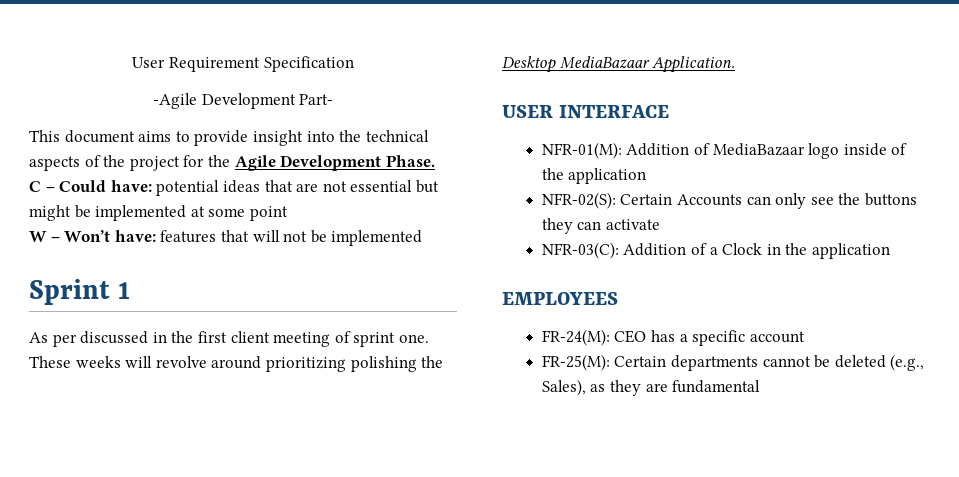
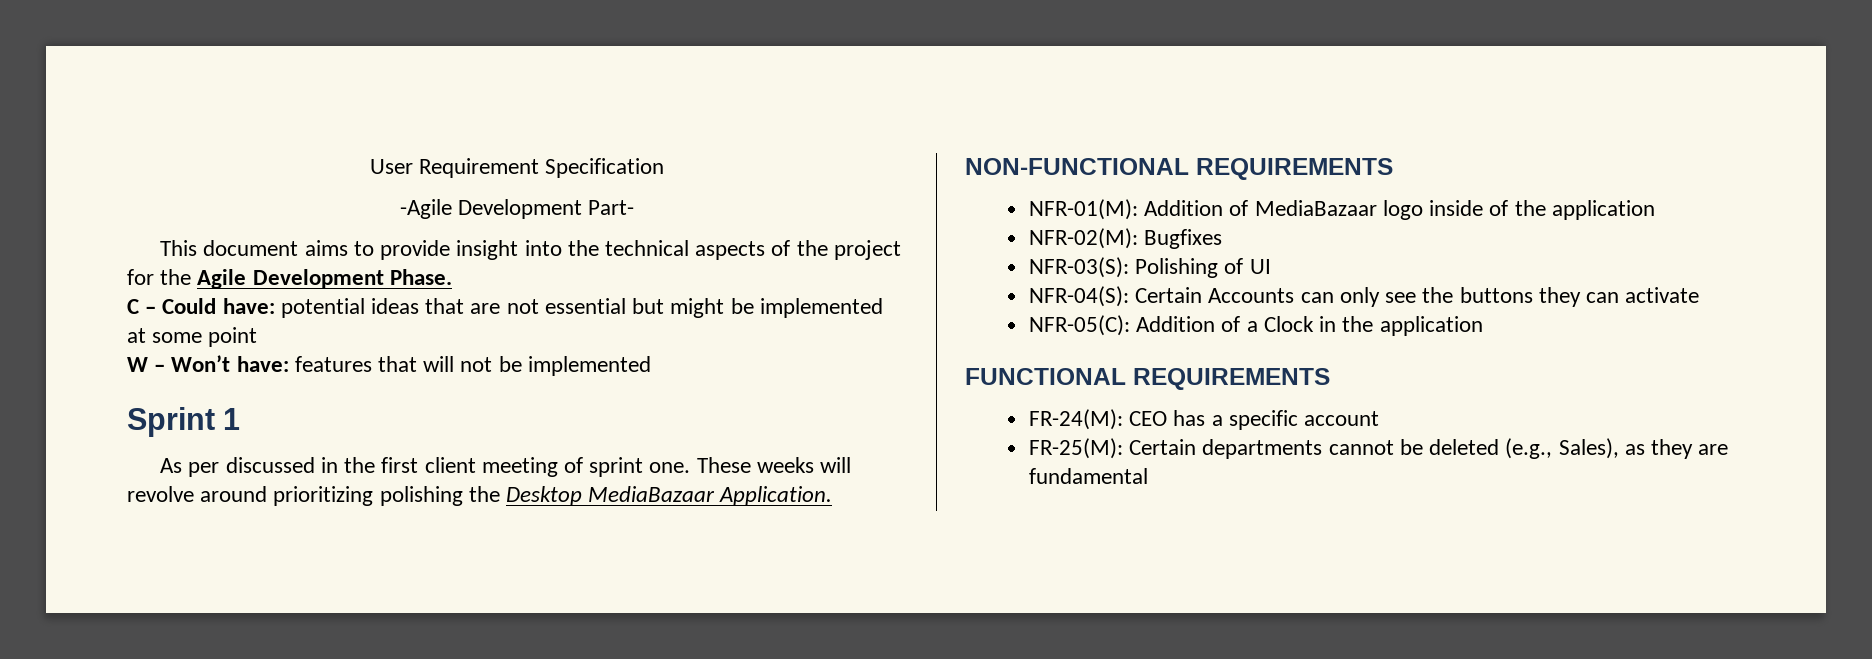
- USER INTERFACE
+ NON-FUNCTIONAL REQUIREMENTS
- NFR-02(S): Certain Accounts can only see the buttons they can activate
+ NFR-02(M): Bugfixes
+ NFR-03(S): Polishing of UI
+ NFR-04(S): Certain Accounts can only see the buttons they can activate
- NFR-03(C): Addition of a Clock in the application
+ NFR-05(C): Addition of a Clock in the application
- EMPLOYEES
+ FUNCTIONAL REQUIREMENTS

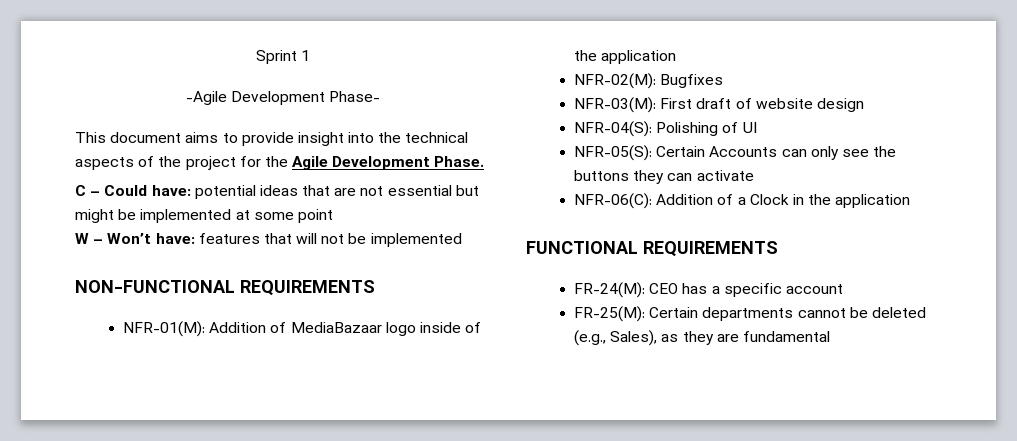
- User Requirement Specification
+ Sprint 1
- -Agile Development Part-
+ -Agile Development Phase-
- Sprint 1
- As per discussed in the first client meeting of sprint one. These weeks will revolve around prioritizing polishing the Desktop MediaBazaar Application.
- NFR-03(S): Polishing of UI
+ NFR-03(M): First draft of website design
+ NFR-04(S): Polishing of UI
- NFR-04(S): Certain Accounts can only see the buttons they can activate
+ NFR-05(S): Certain Accounts can only see the buttons they can activate
- NFR-05(C): Addition of a Clock in the application
+ NFR-06(C): Addition of a Clock in the application

